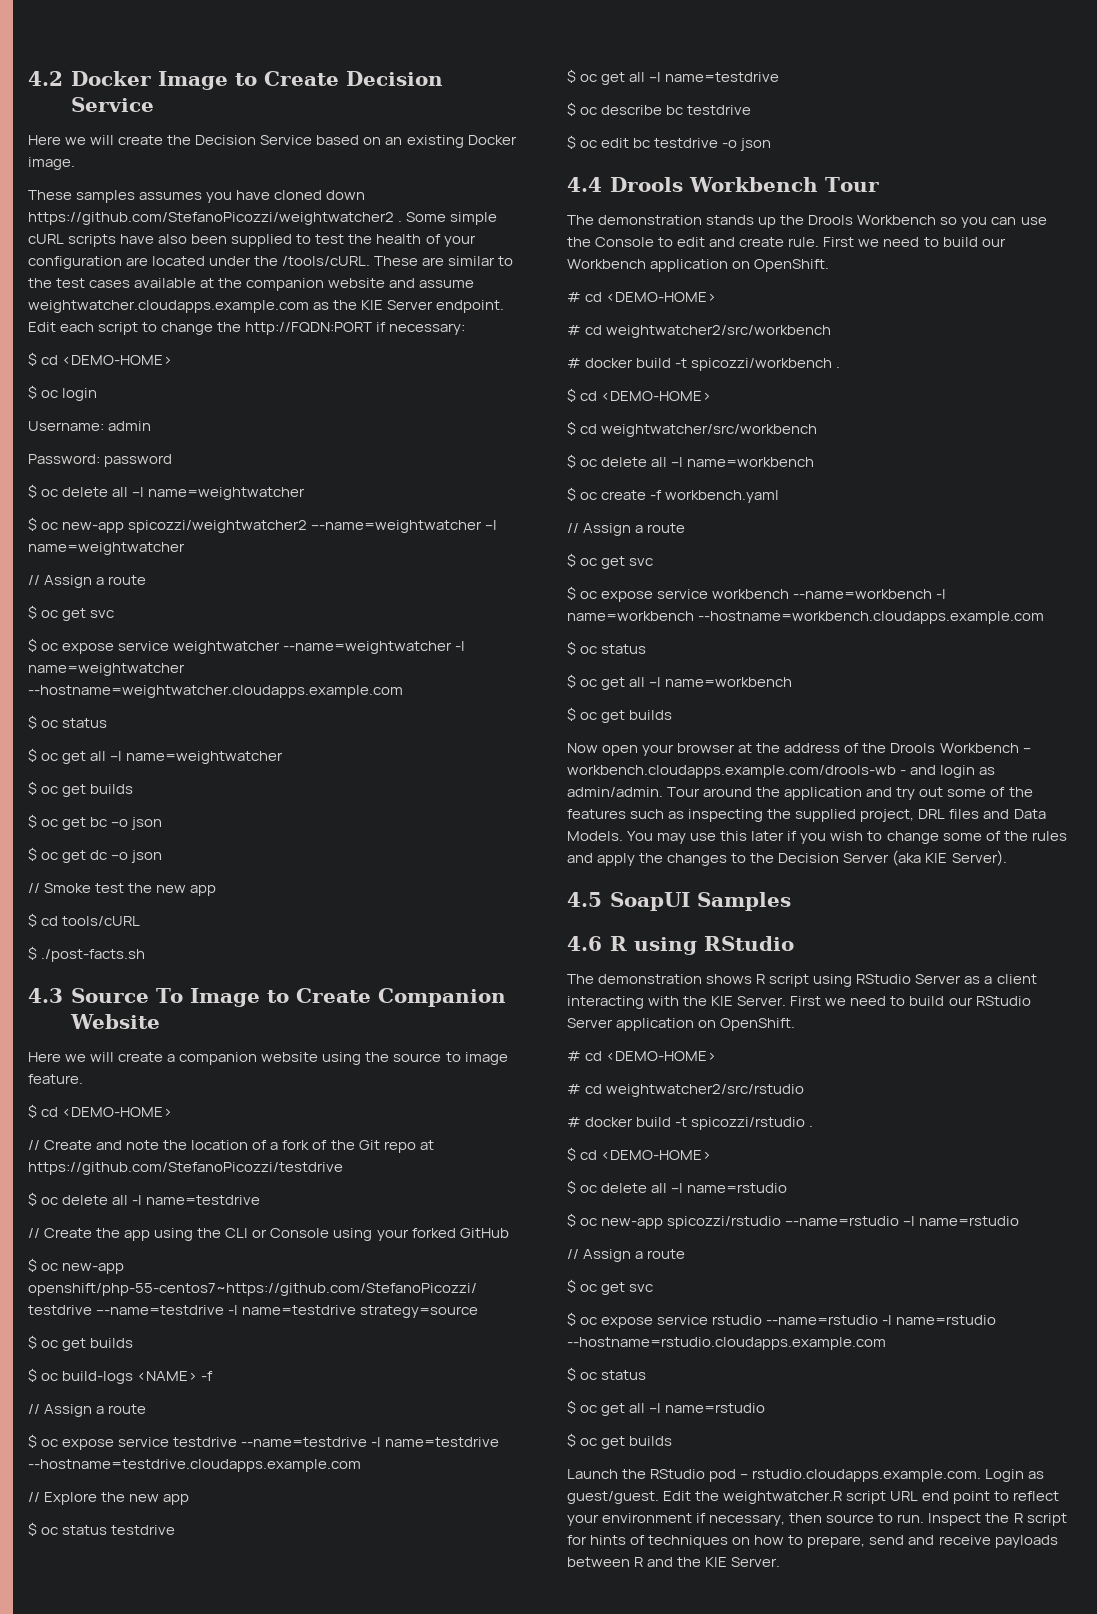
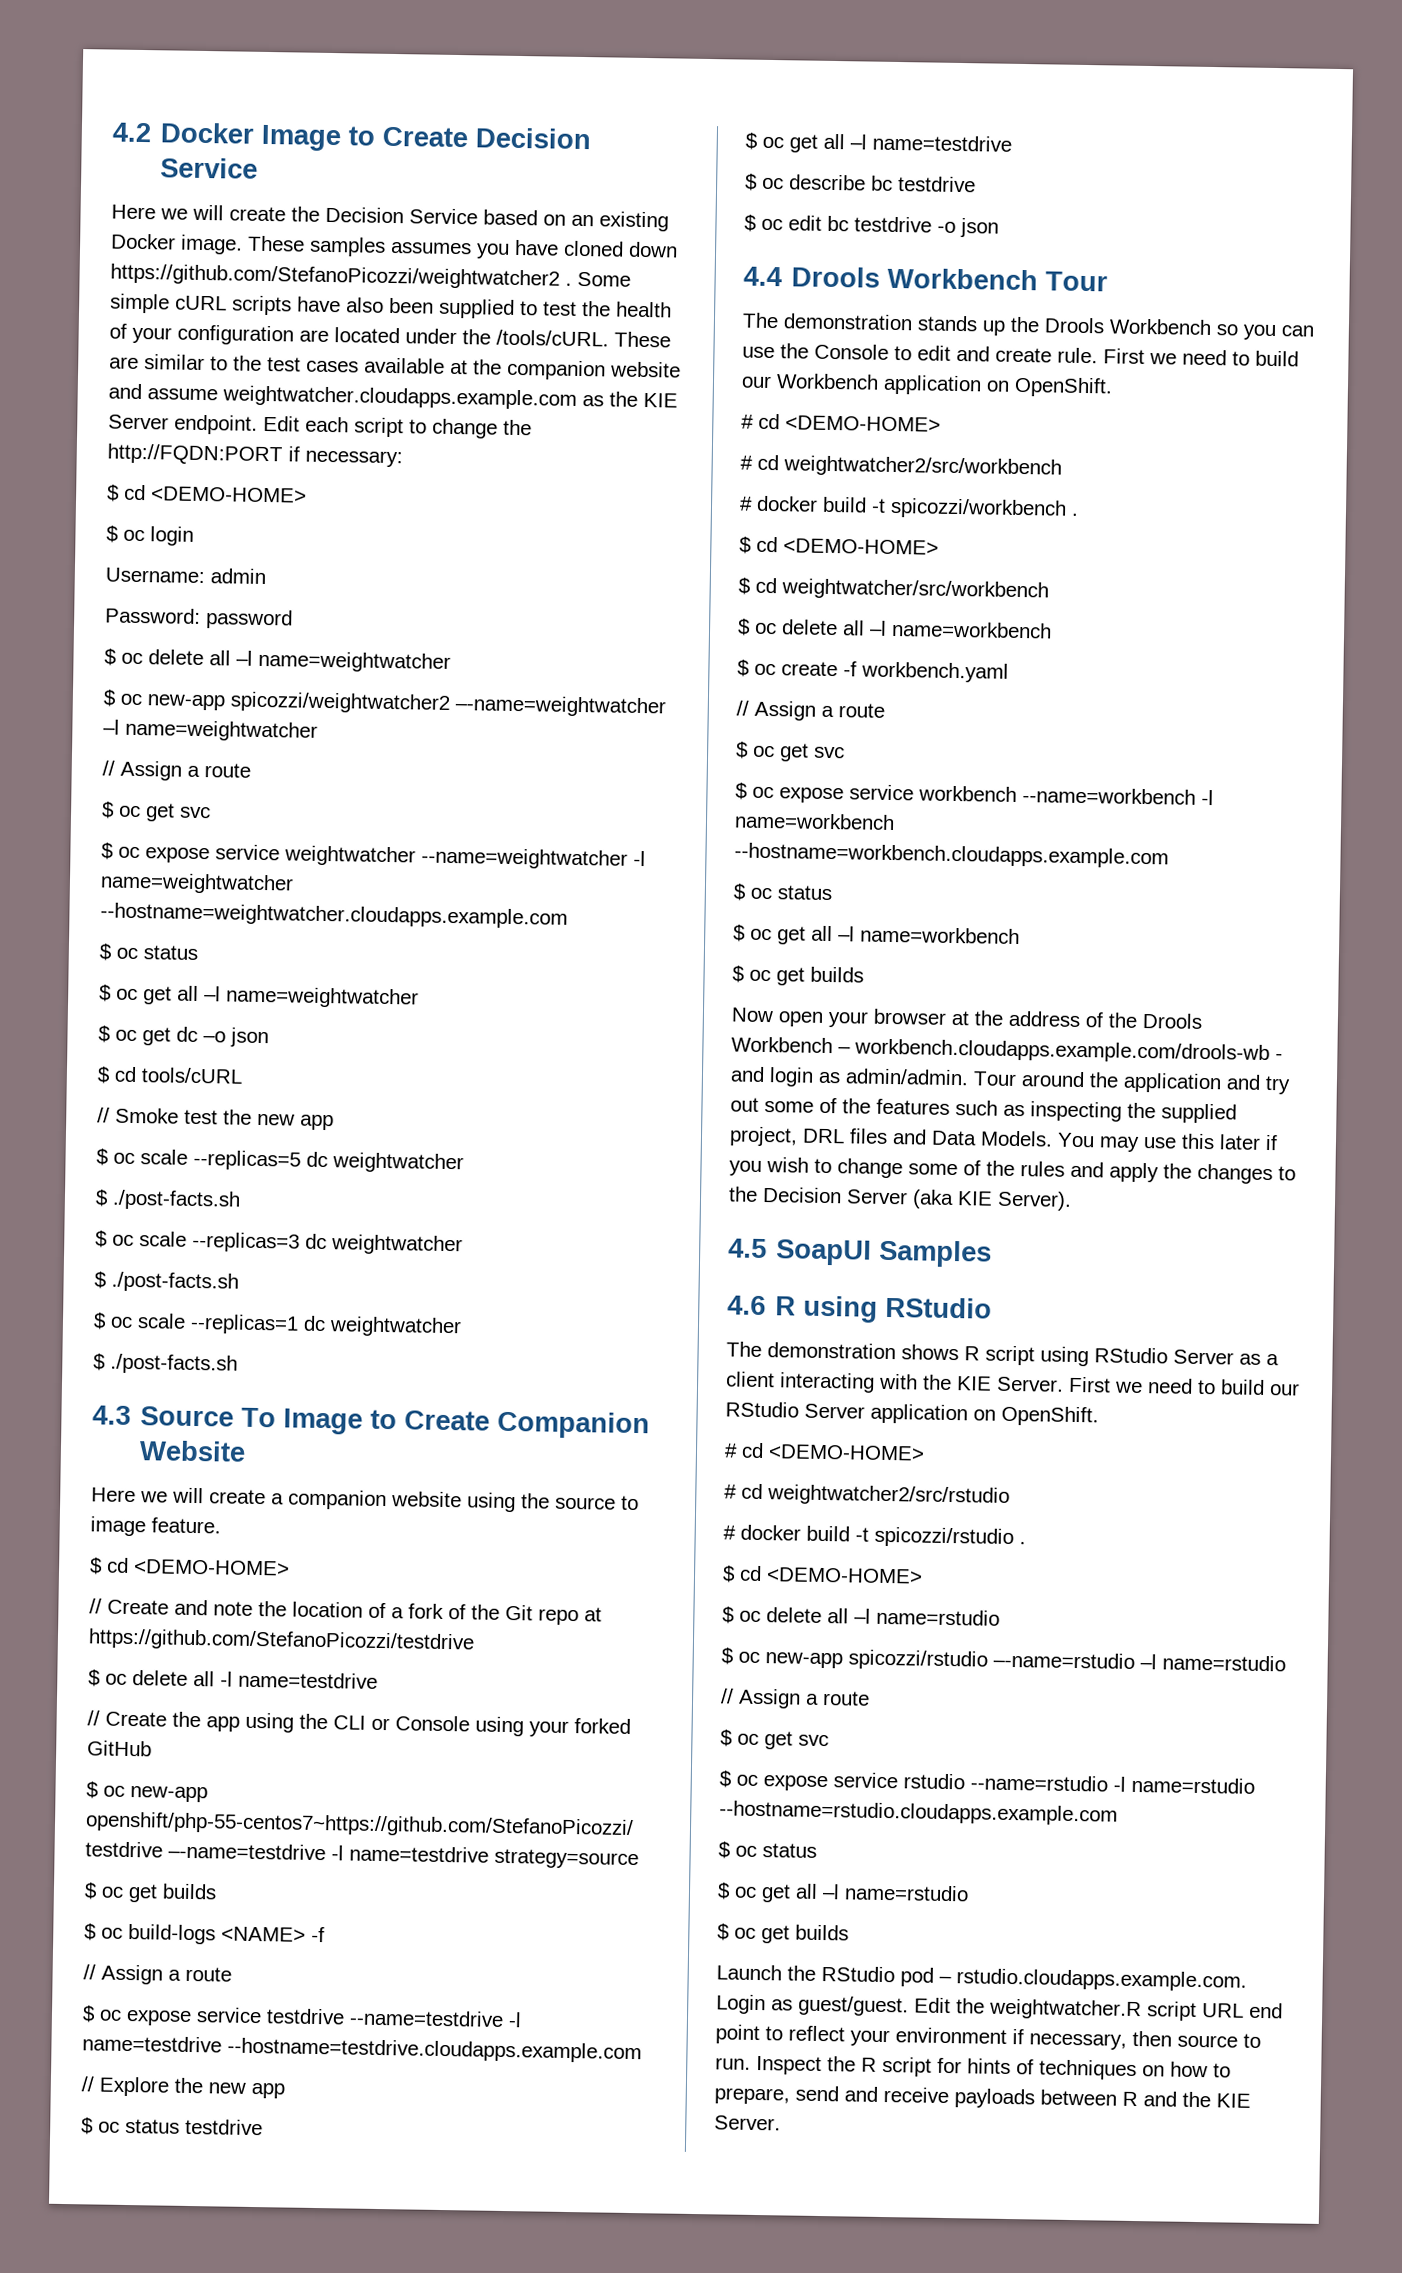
- Here we will create the Decision Service based on an existing Docker image.
- These samples assumes you have cloned down https://github.com/StefanoPicozzi/weightwatcher2 .
+ Here we will create the Decision Service based on an existing Docker image. These samples assumes you have cloned down https://github.com/StefanoPicozzi/weightwatcher2 .
  $ oc get all –l name=weightwatcher
- $ oc get builds
- $ oc get bc –o json
  $ oc get dc –o json
+ $ cd tools/cURL
- $ cd tools/cURL
+ $ oc scale --replicas=5 dc weightwatcher
+ $ ./post-facts.sh
+ $ oc scale --replicas=3 dc weightwatcher
+ $ ./post-facts.sh
+ $ oc scale --replicas=1 dc weightwatcher

